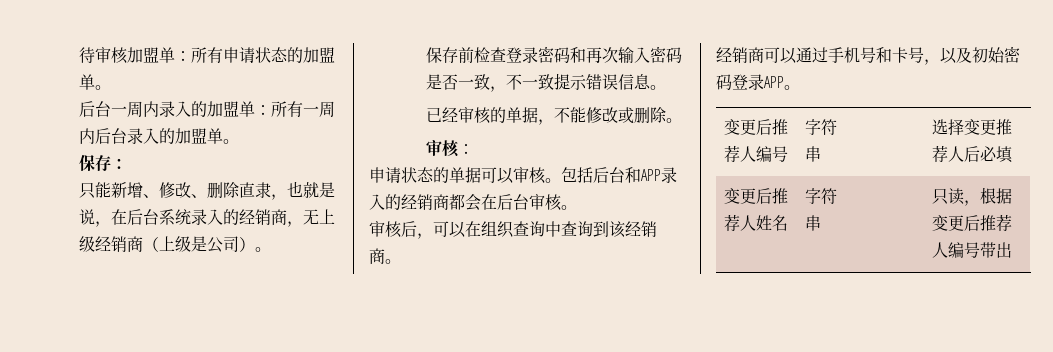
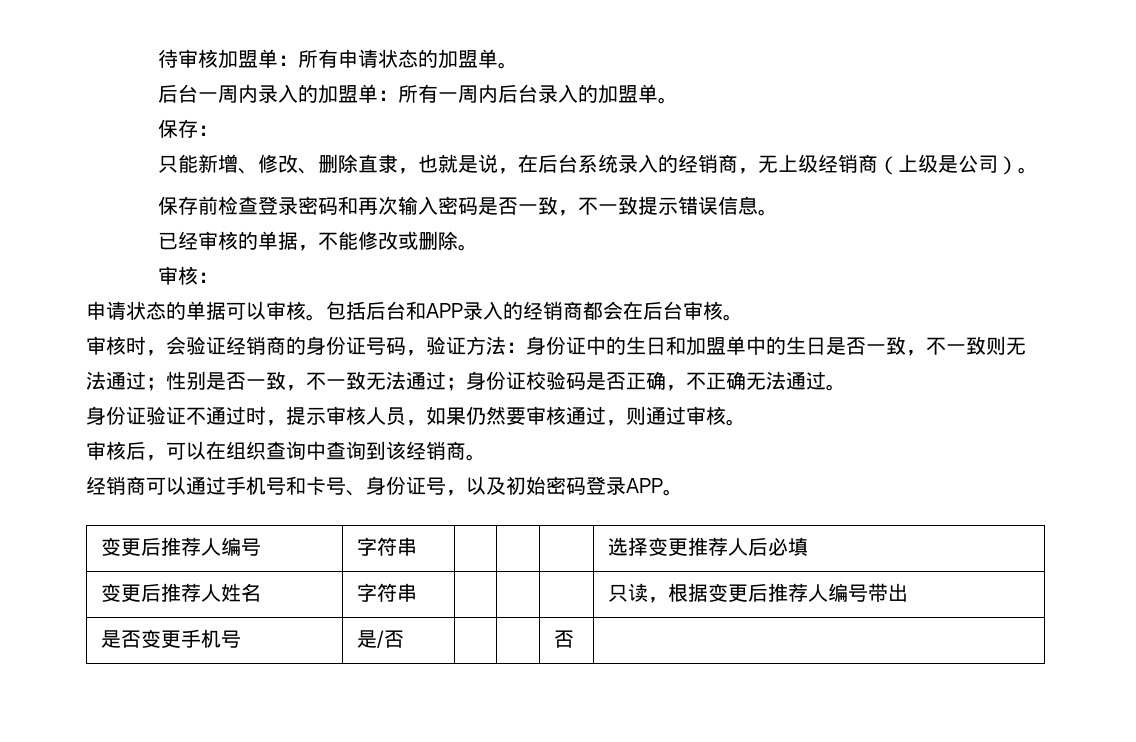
+ 审核时，会验证经销商的身份证号码，验证方法：身份证中的生日和加盟单中的生日是否一致，不一致则无法通过；性别是否一致，不一致无法通过；身份证校验码是否正确，不正确无法通过。
+ 身份证验证不通过时，提示审核人员，如果仍然要审核通过，则通过审核。
- 经销商可以通过手机号和卡号，以及初始密码登录APP。
+ 经销商可以通过手机号和卡号、身份证号，以及初始密码登录APP。
+ 是否变更手机号 | 是/否 | | | 否 |

